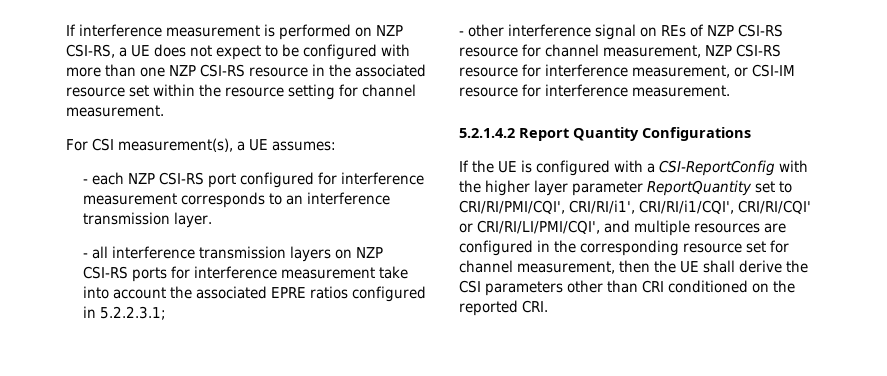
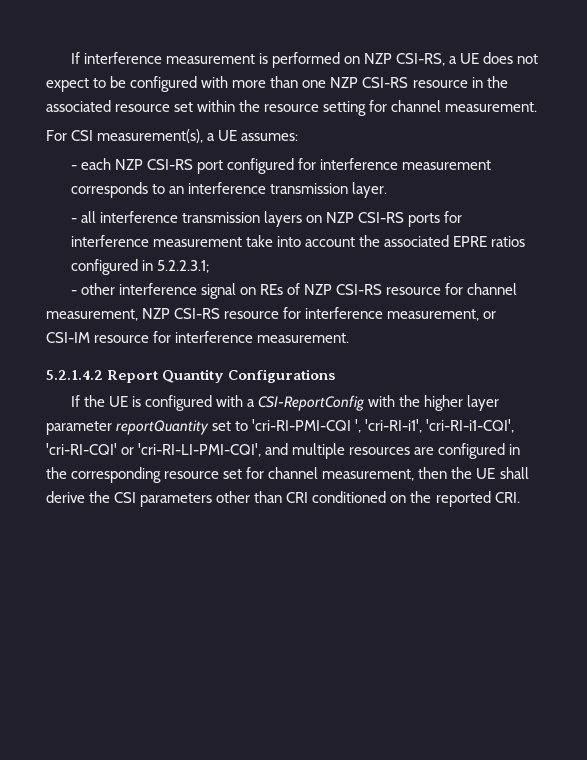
- If the UE is configured with a CSI-ReportConfig with the higher layer parameter ReportQuantity set to CRI/RI/PMI/CQI', CRI/RI/i1', CRI/RI/i1/CQI', CRI/RI/CQI' or CRI/RI/LI/PMI/CQI', and multiple resources are configured in the corresponding resource set for channel measurement, then the UE shall derive the CSI parameters other than CRI conditioned on the reported CRI.
+ If the UE is configured with a CSI-ReportConfig with the higher layer parameter reportQuantity set to 'cri-RI-PMI-CQI ', 'cri-RI-i1', 'cri-RI-i1-CQI', 'cri-RI-CQI' or 'cri-RI-LI-PMI-CQI', and multiple resources are configured in the corresponding resource set for channel measurement, then the UE shall derive the CSI parameters other than CRI conditioned on the reported CRI.

